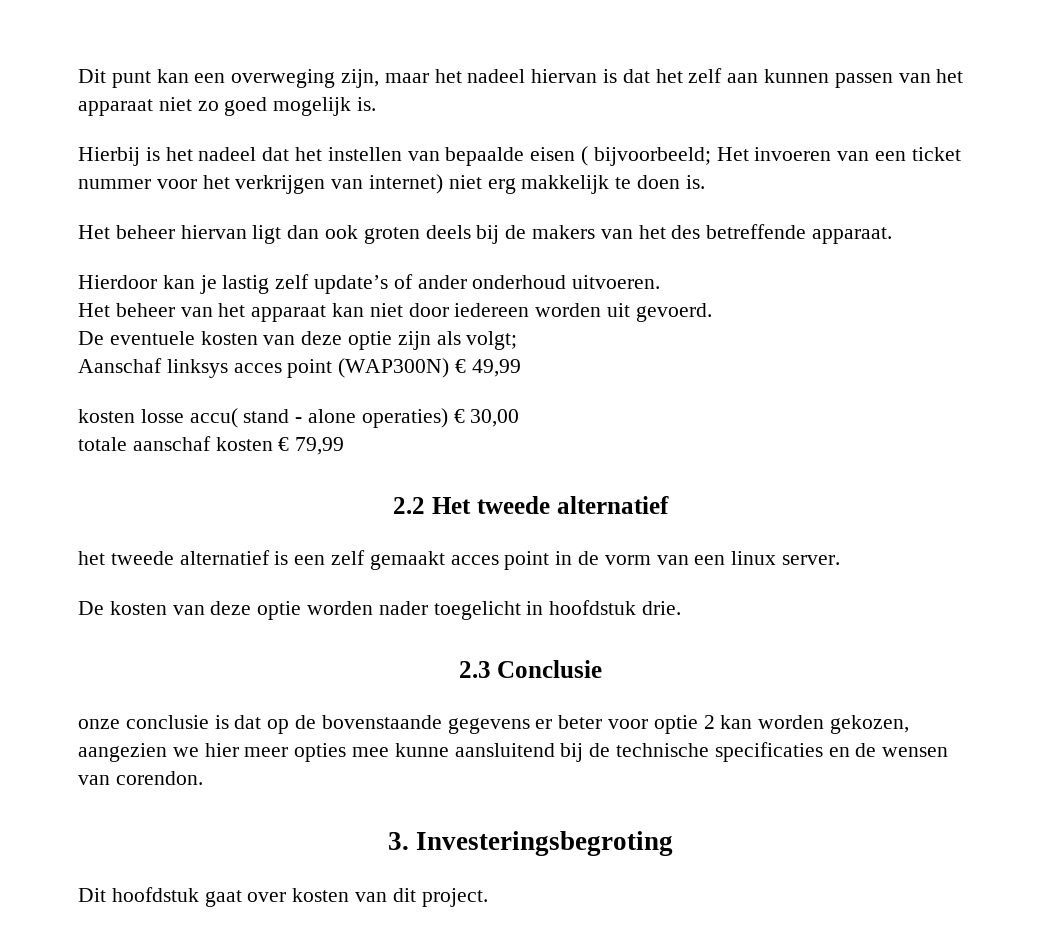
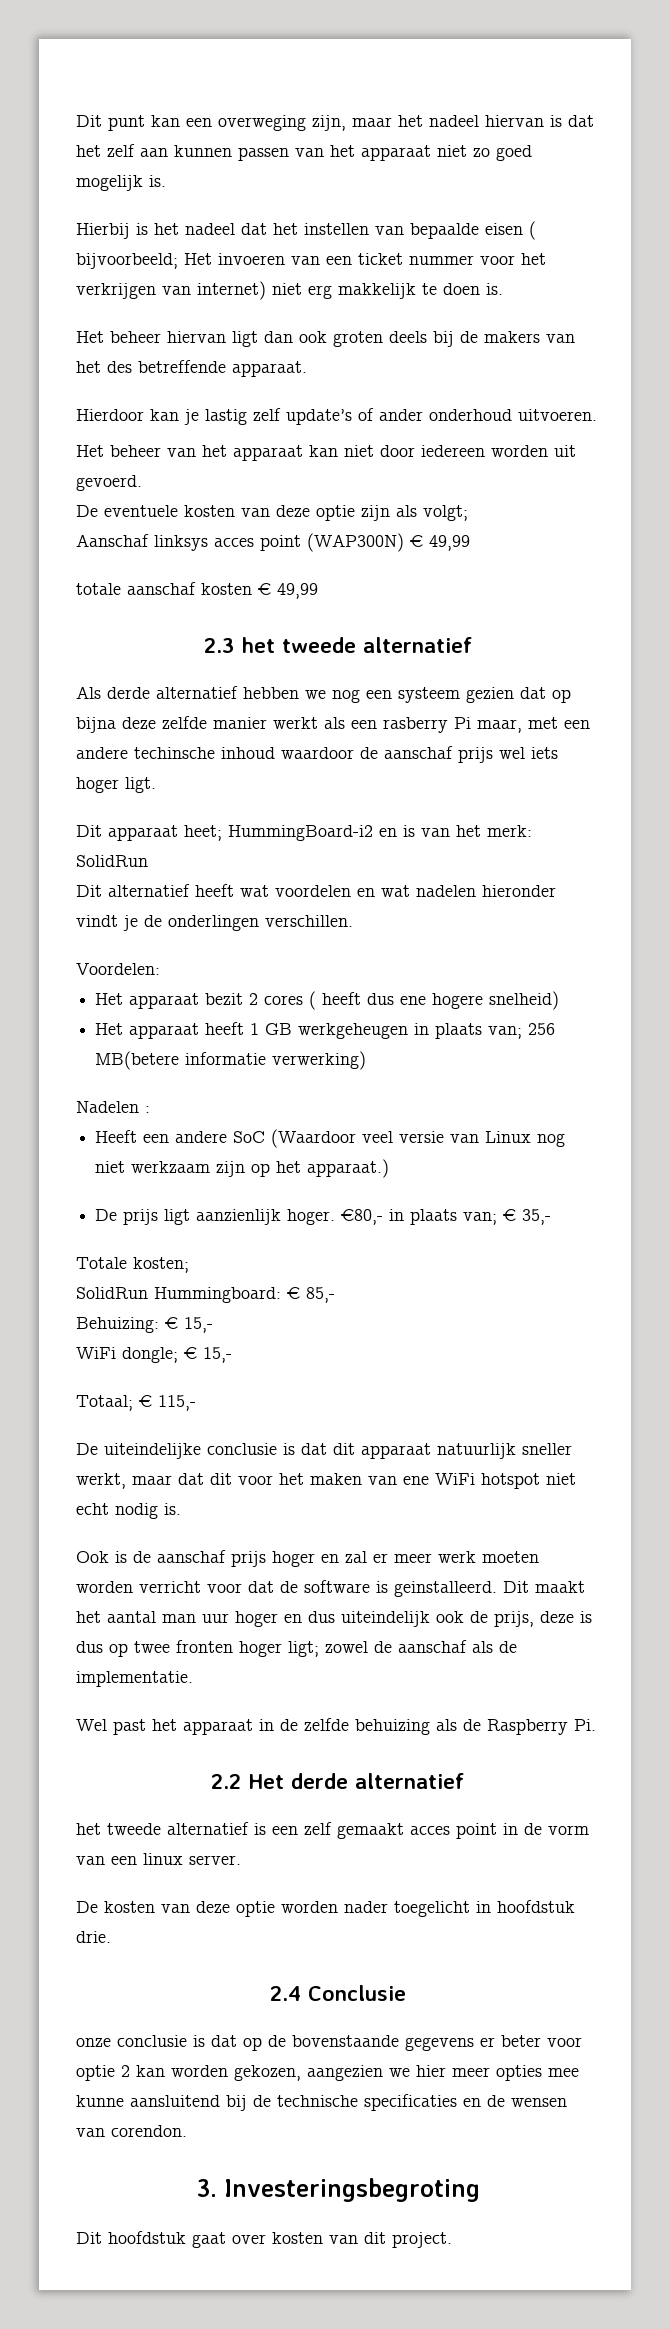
- kosten losse accu( stand - alone operaties) € 30,00
- totale aanschaf kosten € 79,99
+ totale aanschaf kosten € 49,99
+ 2.3 het tweede alternatief
+ Als derde alternatief hebben we nog een systeem gezien dat op bijna deze zelfde manier werkt als een rasberry Pi maar, met een andere techinsche inhoud waardoor de aanschaf prijs wel iets hoger ligt.
+ Dit apparaat heet; HummingBoard-i2 en is van het merk: SolidRun
+ Dit alternatief heeft wat voordelen en wat nadelen hieronder vindt je de onderlingen verschillen.
+ Voordelen:
+ Het apparaat bezit 2 cores ( heeft dus ene hogere snelheid)
+ Het apparaat heeft 1 GB werkgeheugen in plaats van; 256 MB(betere informatie verwerking)
+ Nadelen :
+ Heeft een andere SoC (Waardoor veel versie van Linux nog niet werkzaam zijn op het apparaat.)
+ De prijs ligt aanzienlijk hoger. €80,- in plaats van; € 35,-
+ Totale kosten;
+ SolidRun Hummingboard: € 85,-
+ Behuizing: € 15,-
+ WiFi dongle; € 15,-
+ Totaal; € 115,-
+ De uiteindelijke conclusie is dat dit apparaat natuurlijk sneller werkt, maar dat dit voor het maken van ene WiFi hotspot niet echt nodig is.
+ Ook is de aanschaf prijs hoger en zal er meer werk moeten worden verricht voor dat de software is geinstalleerd. Dit maakt het aantal man uur hoger en dus uiteindelijk ook de prijs, deze is dus op twee fronten hoger ligt; zowel de aanschaf als de implementatie.
+ Wel past het apparaat in de zelfde behuizing als de Raspberry Pi.
- 2.2 Het tweede alternatief
+ 2.2 Het derde alternatief
- 2.3 Conclusie
+ 2.4 Conclusie

